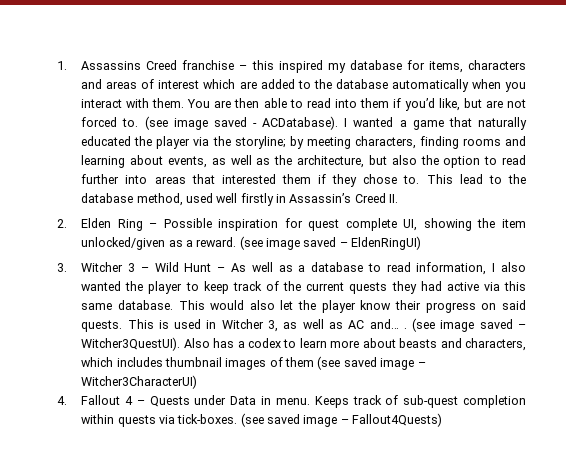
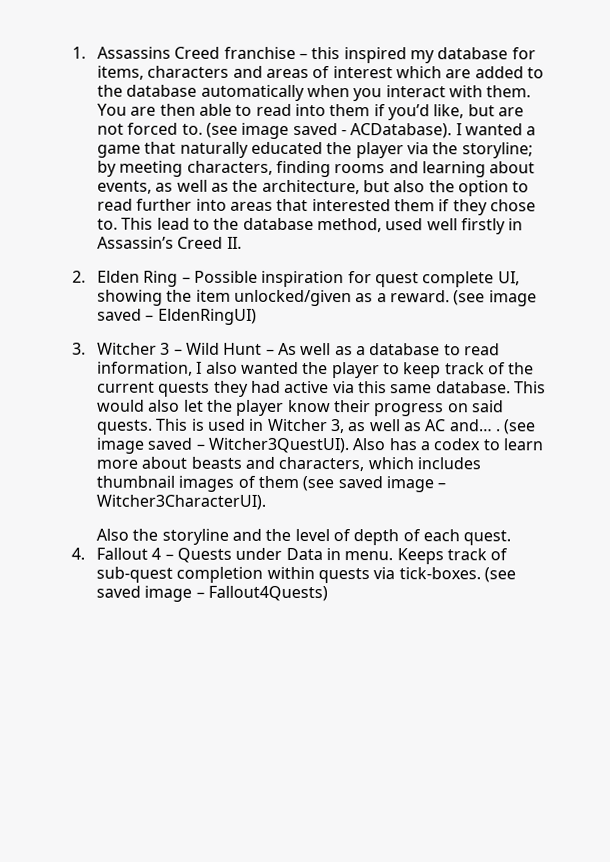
- Also has a codex to learn more about beasts and characters, which includes thumbnail images of them (see saved image – Witcher3CharacterUI)
+ Also has a codex to learn more about beasts and characters, which includes thumbnail images of them (see saved image – Witcher3CharacterUI).
+ Also the storyline and the level of depth of each quest.

